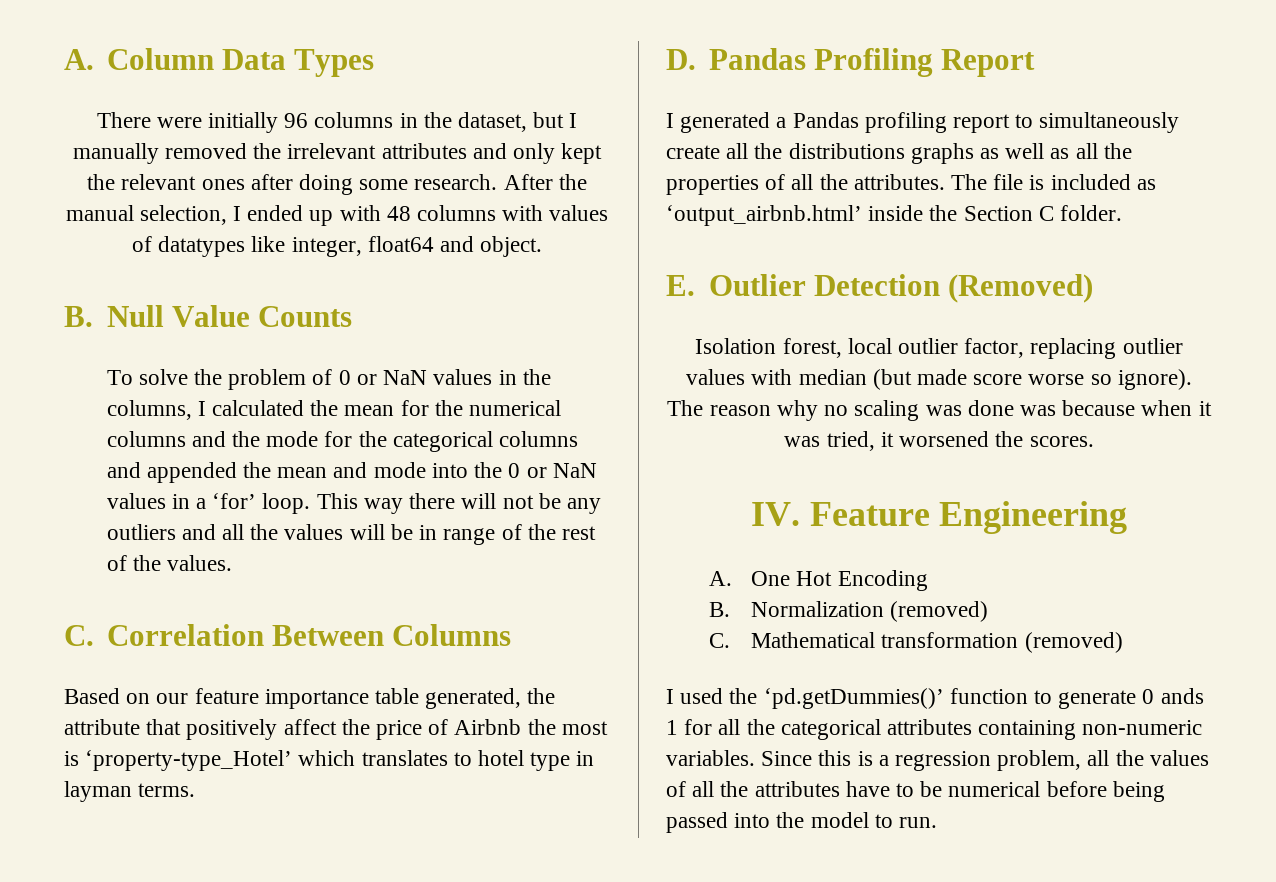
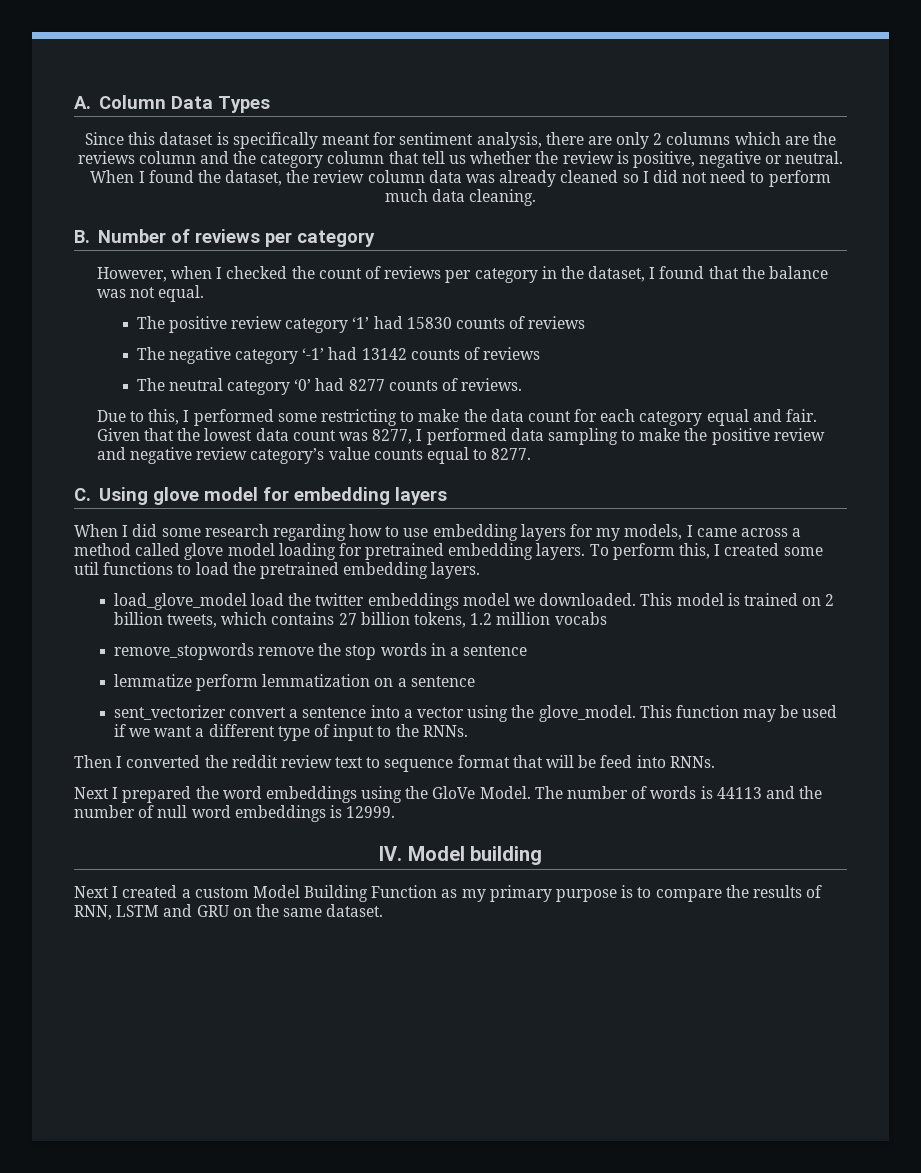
- There were initially 96 columns in the dataset, but I manually removed the irrelevant attributes and only kept the relevant ones after doing some research. After the manual selection, I ended up with 48 columns with values of datatypes like integer, float64 and object.
- B. Null Value Counts
- To solve the problem of 0 or NaN values in the columns, I calculated the mean for the numerical columns and the mode for the categorical columns and appended the mean and mode into the 0 or NaN values in a ‘for’ loop. This way there will not be any outliers and all the values will be in range of the rest of the values.
- C. Correlation Between Columns
- Based on our feature importance table generated, the attribute that positively affect the price of Airbnb the most is ‘property-type_Hotel’ which translates to hotel type in layman terms.
- D. Pandas Profiling Report
- I generated a Pandas profiling report to simultaneously create all the distributions graphs as well as all the properties of all the attributes. The file is included as ‘output_airbnb.html’ inside the Section C folder.
- E. Outlier Detection (Removed)
- Isolation forest, local outlier factor, replacing outlier values with median (but made score worse so ignore). The reason why no scaling was done was because when it was tried, it worsened the scores.
- IV. Feature Engineering
- A. One Hot Encoding
- B. Normalization (removed)
- C. Mathematical transformation (removed)
- I used the ‘pd.getDummies()’ function to generate 0 ands 1 for all the categorical attributes containing non-numeric variables. Since this is a regression problem, all the values of all the attributes have to be numerical before being passed into the model to run.
+ Since this dataset is specifically meant for sentiment analysis, there are only 2 columns which are the reviews column and the category column that tell us whether the review is positive, negative or neutral. When I found the dataset, the review column data was already cleaned so I did not need to perform much data cleaning.
+ B. Number of reviews per category
+ However, when I checked the count of reviews per category in the dataset, I found that the balance was not equal.
+ The positive review category ‘1’ had 15830 counts of reviews
+ The negative category ‘-1’ had 13142 counts of reviews
+ The neutral category ‘0’ had 8277 counts of reviews.
+ Due to this, I performed some restricting to make the data count for each category equal and fair. Given that the lowest data count was 8277, I performed data sampling to make the positive review and negative review category’s value counts equal to 8277.
+ C. Using glove model for embedding layers
+ When I did some research regarding how to use embedding layers for my models, I came across a method called glove model loading for pretrained embedding layers. To perform this, I created some util functions to load the pretrained embedding layers.
+ load_glove_model load the twitter embeddings model we downloaded. This model is trained on 2 billion tweets, which contains 27 billion tokens, 1.2 million vocabs
+ remove_stopwords remove the stop words in a sentence
+ lemmatize perform lemmatization on a sentence
+ sent_vectorizer convert a sentence into a vector using the glove_model. This function may be used if we want a different type of input to the RNNs.
+ Then I converted the reddit review text to sequence format that will be feed into RNNs.
+ Next I prepared the word embeddings using the GloVe Model. The number of words is 44113 and the number of null word embeddings is 12999.
+ IV. Model building
+ Next I created a custom Model Building Function as my primary purpose is to compare the results of RNN, LSTM and GRU on the same dataset.

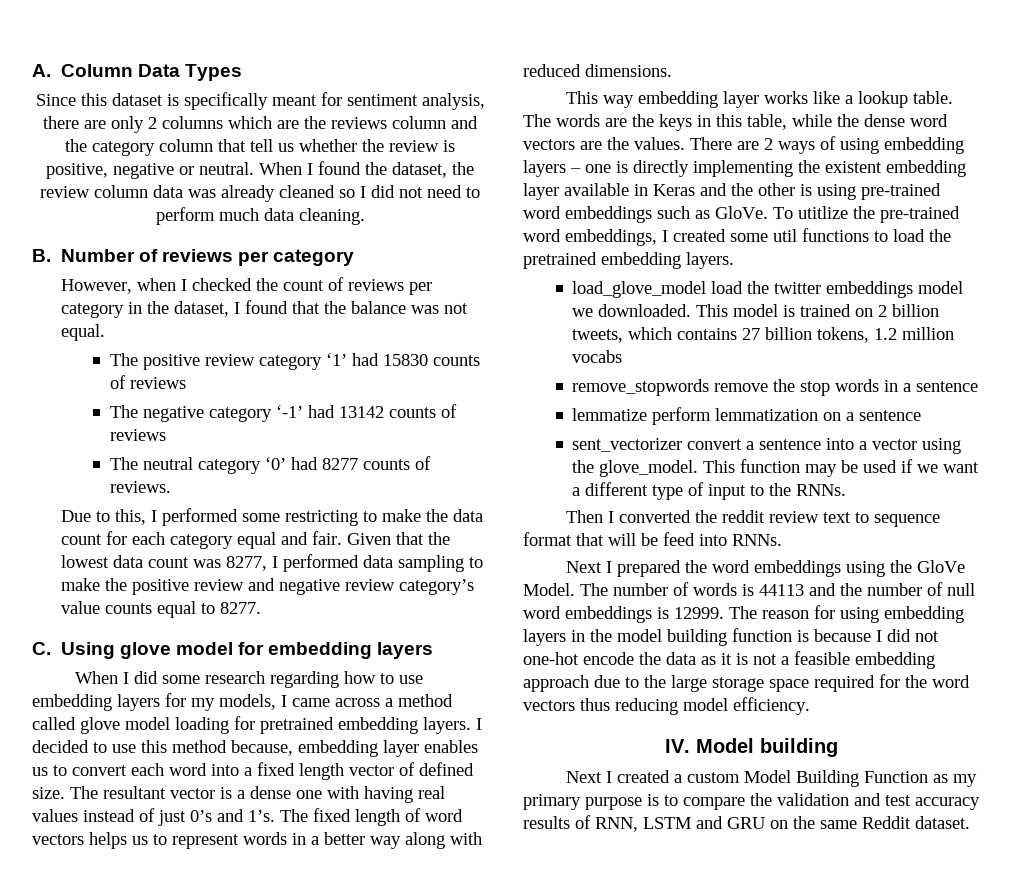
- To perform this, I created some util functions to load the pretrained embedding layers.
+ I decided to use this method because, embedding layer enables us to convert each word into a fixed length vector of defined size. The resultant vector is a dense one with having real values instead of just 0’s and 1’s. The fixed length of word vectors helps us to represent words in a better way along with reduced dimensions.
+ This way embedding layer works like a lookup table. The words are the keys in this table, while the dense word vectors are the values. There are 2 ways of using embedding layers – one is directly implementing the existent embedding layer available in Keras and the other is using pre-trained word embeddings such as GloVe. To utitlize the pre-trained word embeddings, I created some util functions to load the pretrained embedding layers.
+ The reason for using embedding layers in the model building function is because I did not one-hot encode the data as it is not a feasible embedding approach due to the large storage space required for the word vectors thus reducing model efficiency.
- Next I created a custom Model Building Function as my primary purpose is to compare the results of RNN, LSTM and GRU on the same dataset.
+ Next I created a custom Model Building Function as my primary purpose is to compare the validation and test accuracy results of RNN, LSTM and GRU on the same Reddit dataset.

